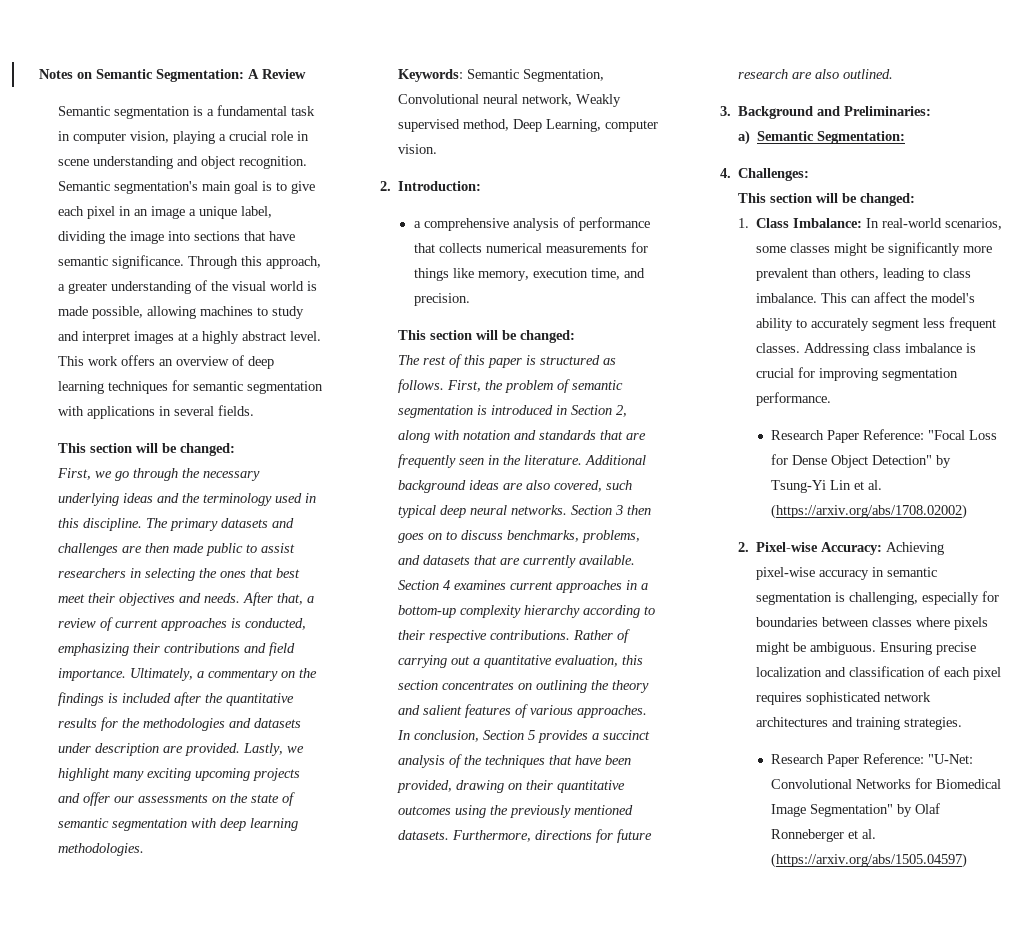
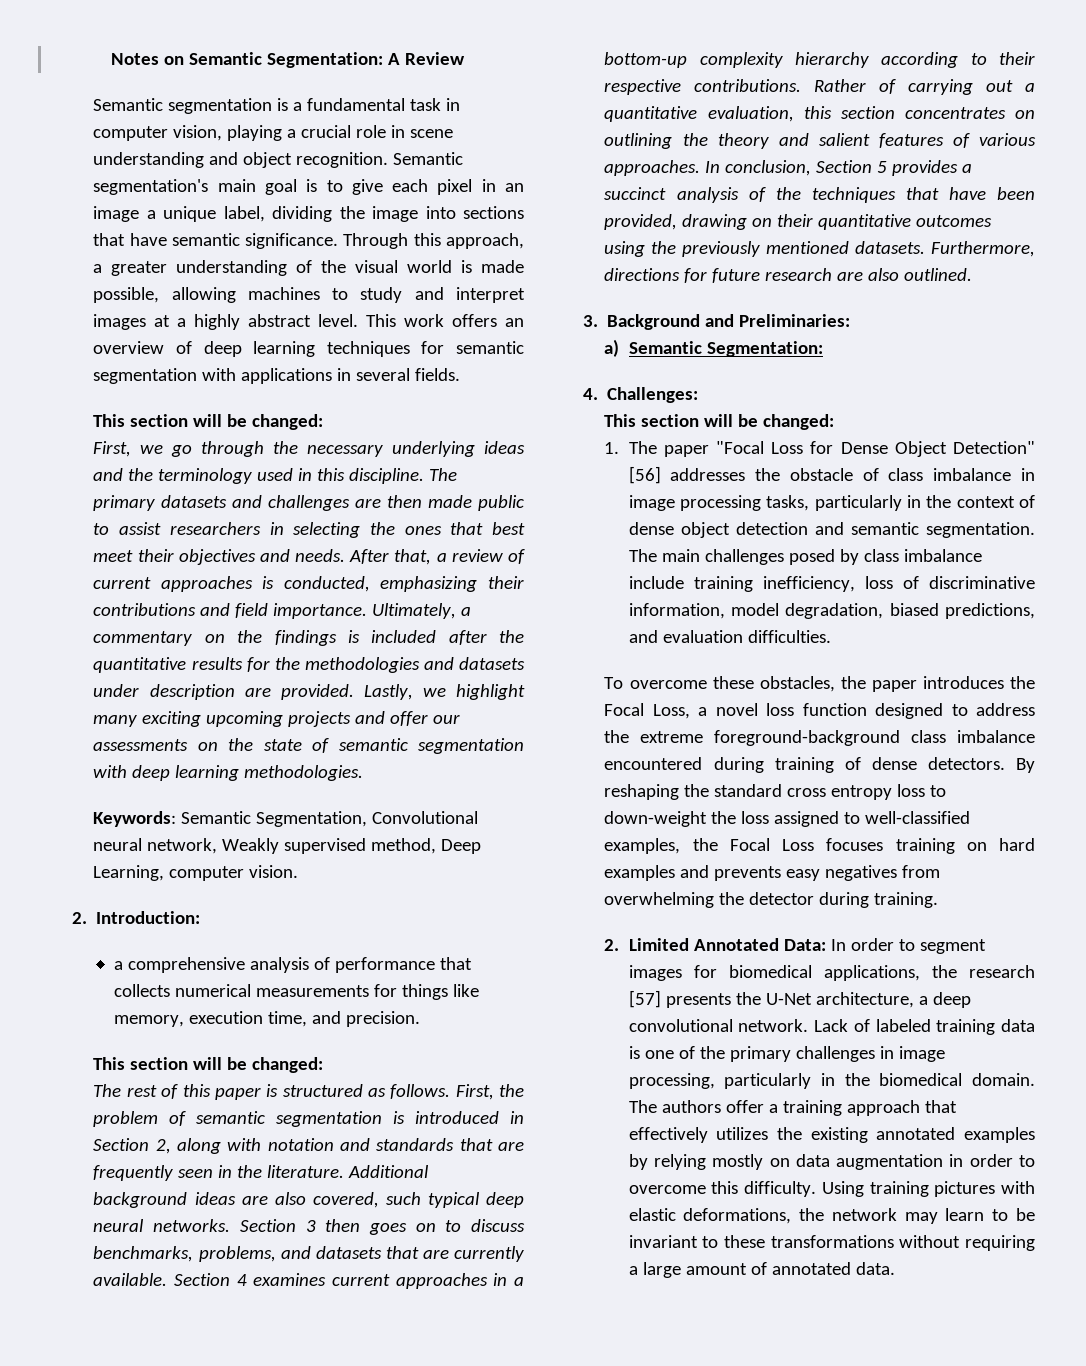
- 1. Class Imbalance: In real-world scenarios, some classes might be significantly more prevalent than others, leading to class imbalance. This can affect the model's ability to accurately segment less frequent classes. Addressing class imbalance is crucial for improving segmentation performance.
- Research Paper Reference: "Focal Loss for Dense Object Detection" by Tsung-Yi Lin et al. (https://arxiv.org/abs/1708.02002)
- 2. Pixel-wise Accuracy: Achieving pixel-wise accuracy in semantic segmentation is challenging, especially for boundaries between classes where pixels might be ambiguous. Ensuring precise localization and classification of each pixel requires sophisticated network architectures and training strategies.
- Research Paper Reference: "U-Net: Convolutional Networks for Biomedical Image Segmentation" by Olaf Ronneberger et al. (https://arxiv.org/abs/1505.04597)
+ 1. The paper "Focal Loss for Dense Object Detection" [56] addresses the obstacle of class imbalance in image processing tasks, particularly in the context of dense object detection and semantic segmentation. The main challenges posed by class imbalance include training inefficiency, loss of discriminative information, model degradation, biased predictions, and evaluation difficulties.
+ To overcome these obstacles, the paper introduces the Focal Loss, a novel loss function designed to address the extreme foreground-background class imbalance encountered during training of dense detectors. By reshaping the standard cross entropy loss to down-weight the loss assigned to well-classified examples, the Focal Loss focuses training on hard examples and prevents easy negatives from overwhelming the detector during training.
+ 2. Limited Annotated Data: In order to segment images for biomedical applications, the research [57] presents the U-Net architecture, a deep convolutional network. Lack of labeled training data is one of the primary challenges in image processing, particularly in the biomedical domain. The authors offer a training approach that effectively utilizes the existing annotated examples by relying mostly on data augmentation in order to overcome this difficulty. Using training pictures with elastic deformations, the network may learn to be invariant to these transformations without requiring a large amount of annotated data.

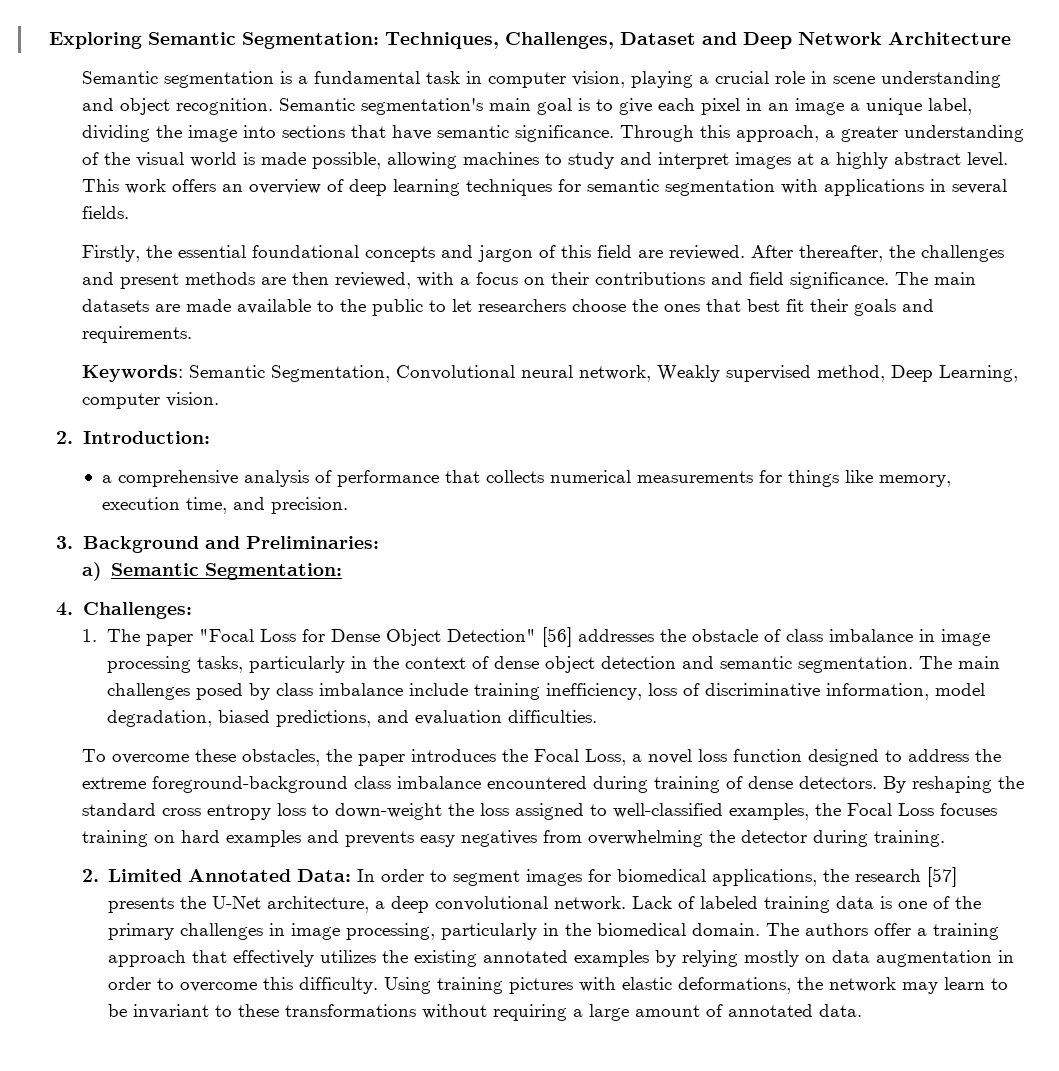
- Notes on Semantic Segmentation: A Review
+ Exploring Semantic Segmentation: Techniques, Challenges, Dataset and Deep Network Architecture
  This work offers an overview of deep learning techniques for semantic segmentation with applications in several fields.
- This section will be changed:
- First, we go through the necessary underlying ideas and the terminology used in this discipline. The primary datasets and challenges are then made public to assist researchers in selecting the ones that best meet their objectives and needs. After that, a review of current approaches is conducted, emphasizing their contributions and field importance. Ultimately, a commentary on the findings is included after the quantitative results for the methodologies and datasets under description are provided. Lastly, we highlight many exciting upcoming projects and offer our assessments on the state of semantic segmentation with deep learning methodologies.
+ Firstly, the essential foundational concepts and jargon of this field are reviewed. After thereafter, the challenges and present methods are then reviewed, with a focus on their contributions and field significance. The main datasets are made available to the public to let researchers choose the ones that best fit their goals and requirements.
  a comprehensive analysis of performance that collects numerical measurements for things like memory, execution time, and precision.
- This section will be changed:
- The rest of this paper is structured as follows. First, the problem of semantic segmentation is introduced in Section 2, along with notation and standards that are frequently seen in the literature. Additional background ideas are also covered, such typical deep neural networks. Section 3 then goes on to discuss benchmarks, problems, and datasets that are currently available. Section 4 examines current approaches in a bottom-up complexity hierarchy according to their respective contributions. Rather of carrying out a quantitative evaluation, this section concentrates on outlining the theory and salient features of various approaches. In conclusion, Section 5 provides a succinct analysis of the techniques that have been provided, drawing on their quantitative outcomes using the previously mentioned datasets. Furthermore, directions for future research are also outlined.
  4. Challenges:
- This section will be changed:

